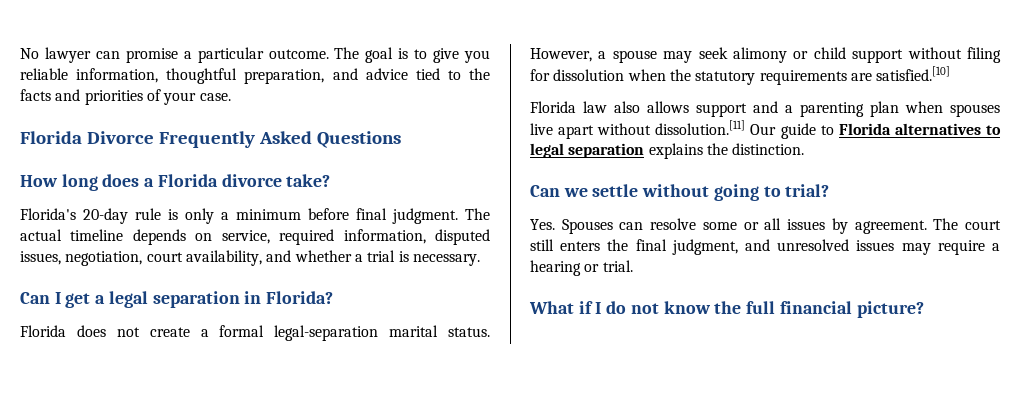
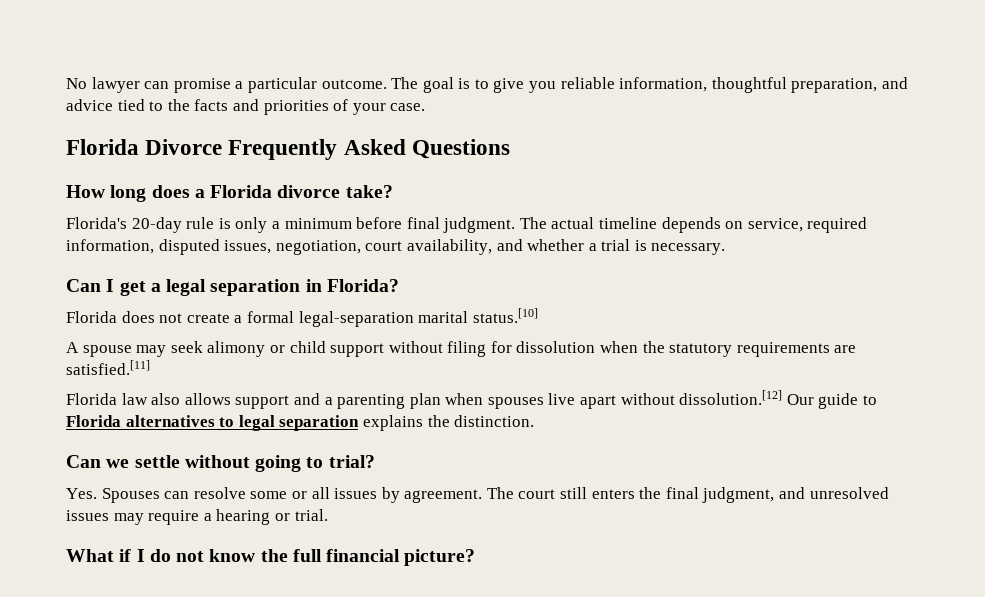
- Florida does not create a formal legal-separation marital status. However, a spouse may seek alimony or child support without filing for dissolution when the statutory requirements are satisfied.[10]
+ Florida does not create a formal legal-separation marital status.[10]
+ A spouse may seek alimony or child support without filing for dissolution when the statutory requirements are satisfied.[11]
- Florida law also allows support and a parenting plan when spouses live apart without dissolution.[11] Our guide to Florida alternatives to legal separation explains the distinction.
+ Florida law also allows support and a parenting plan when spouses live apart without dissolution.[12] Our guide to Florida alternatives to legal separation explains the distinction.

